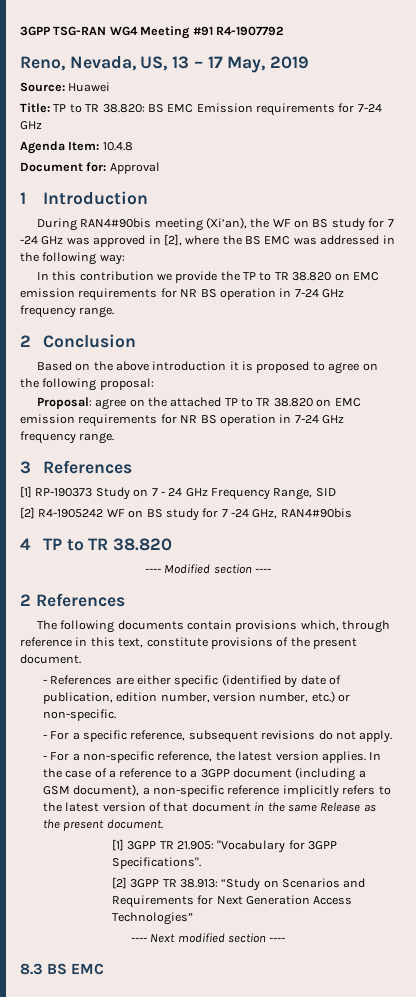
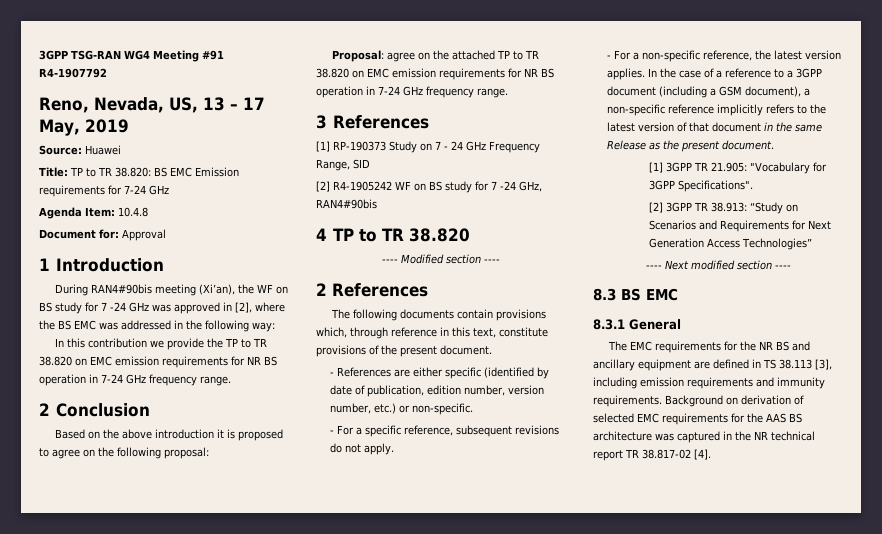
+ 8.3.1 General
+ The EMC requirements for the NR BS and ancillary equipment are defined in TS 38.113 [3], including emission requirements and immunity requirements. Background on derivation of selected EMC requirements for the AAS BS architecture was captured in the NR technical report TR 38.817-02 [4].

